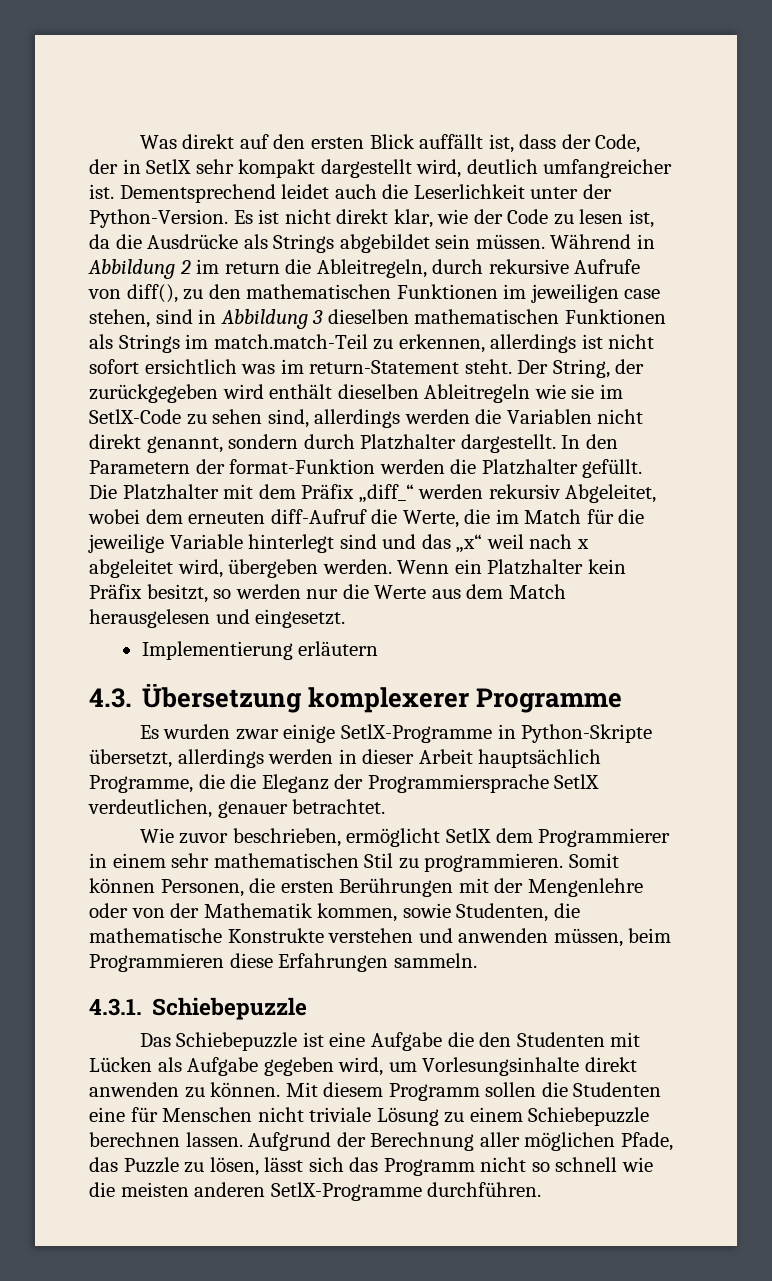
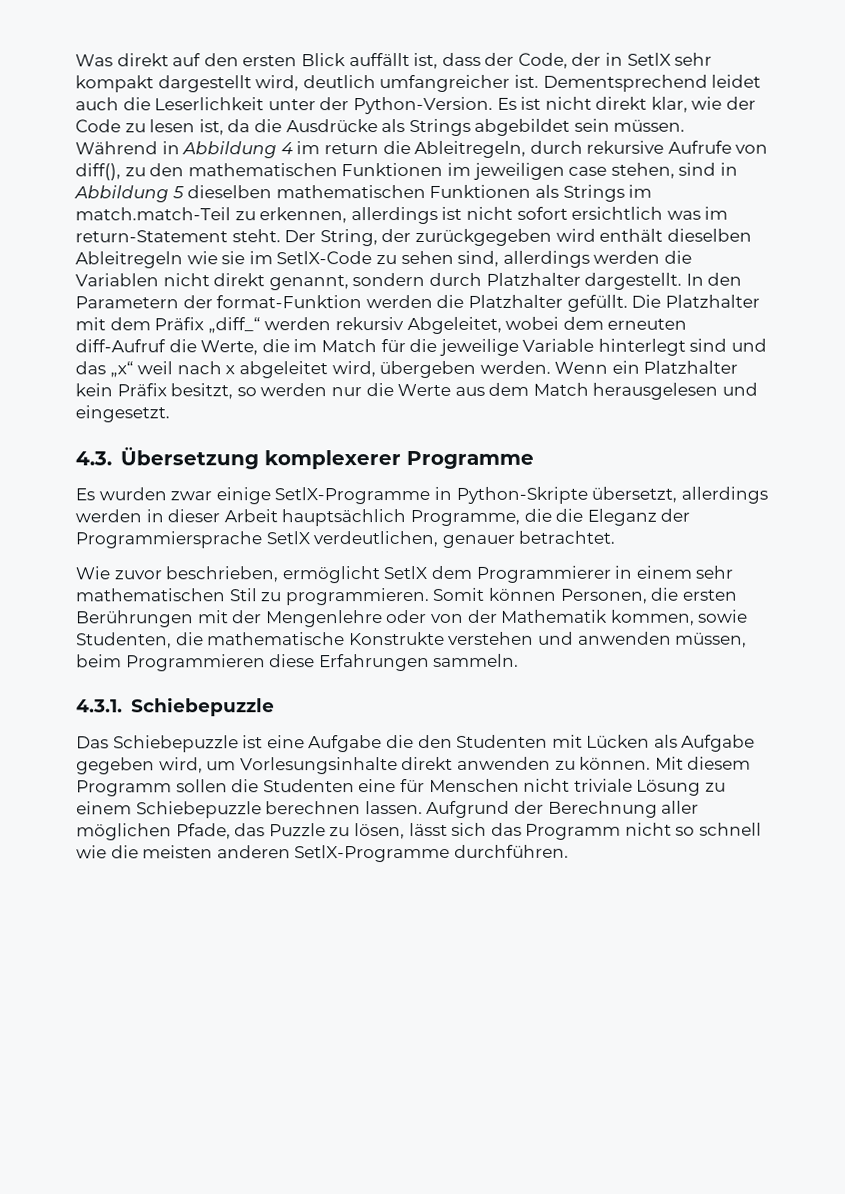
- Während in Abbildung 2 im return die Ableitregeln, durch rekursive Aufrufe von diff(), zu den mathematischen Funktionen im jeweiligen case stehen, sind in Abbildung 3 dieselben mathematischen Funktionen als Strings im match.match-Teil zu erkennen, allerdings ist nicht sofort ersichtlich was im return-Statement steht.
+ Während in Abbildung 4 im return die Ableitregeln, durch rekursive Aufrufe von diff(), zu den mathematischen Funktionen im jeweiligen case stehen, sind in Abbildung 5 dieselben mathematischen Funktionen als Strings im match.match-Teil zu erkennen, allerdings ist nicht sofort ersichtlich was im return-Statement steht.
- Implementierung erläutern

